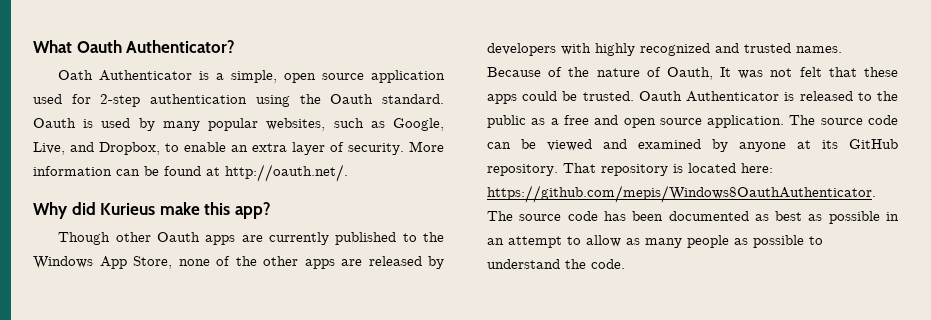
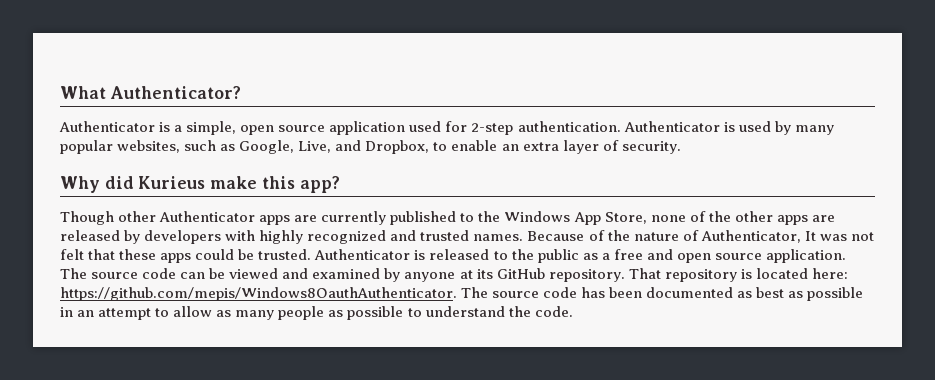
- What Oauth Authenticator?
+ What Authenticator?
- Oath Authenticator is a simple, open source application used for 2-step authentication using the Oauth standard. Oauth is used by many popular websites, such as Google, Live, and Dropbox, to enable an extra layer of security. More information can be found at http://oauth.net/.
+ Authenticator is a simple, open source application used for 2-step authentication. Authenticator is used by many popular websites, such as Google, Live, and Dropbox, to enable an extra layer of security.
- Though other Oauth apps are currently published to the Windows App Store, none of the other apps are released by developers with highly recognized and trusted names.
+ Though other Authenticator apps are currently published to the Windows App Store, none of the other apps are released by developers with highly recognized and trusted names.
- Because of the nature of Oauth, It was not felt that these apps could be trusted.
+ Because of the nature of Authenticator, It was not felt that these apps could be trusted.
- Oauth Authenticator is released to the public as a free and open source application.
+ Authenticator is released to the public as a free and open source application.

